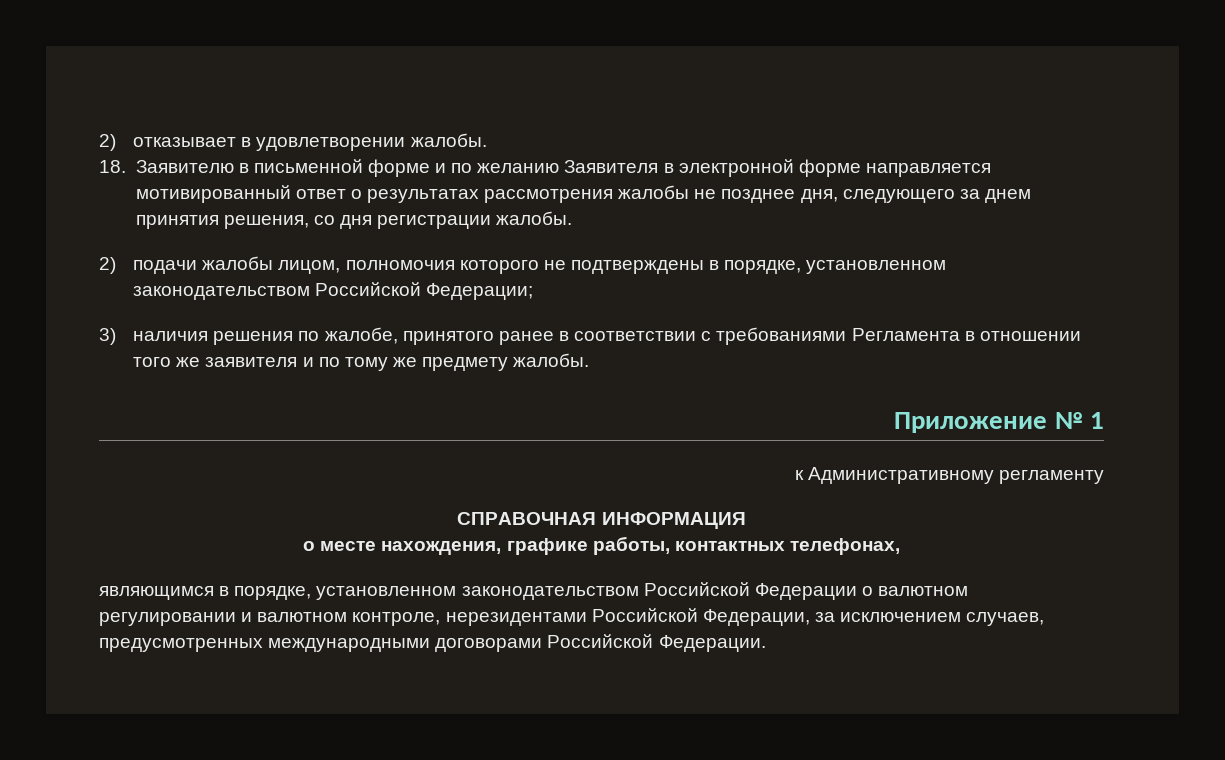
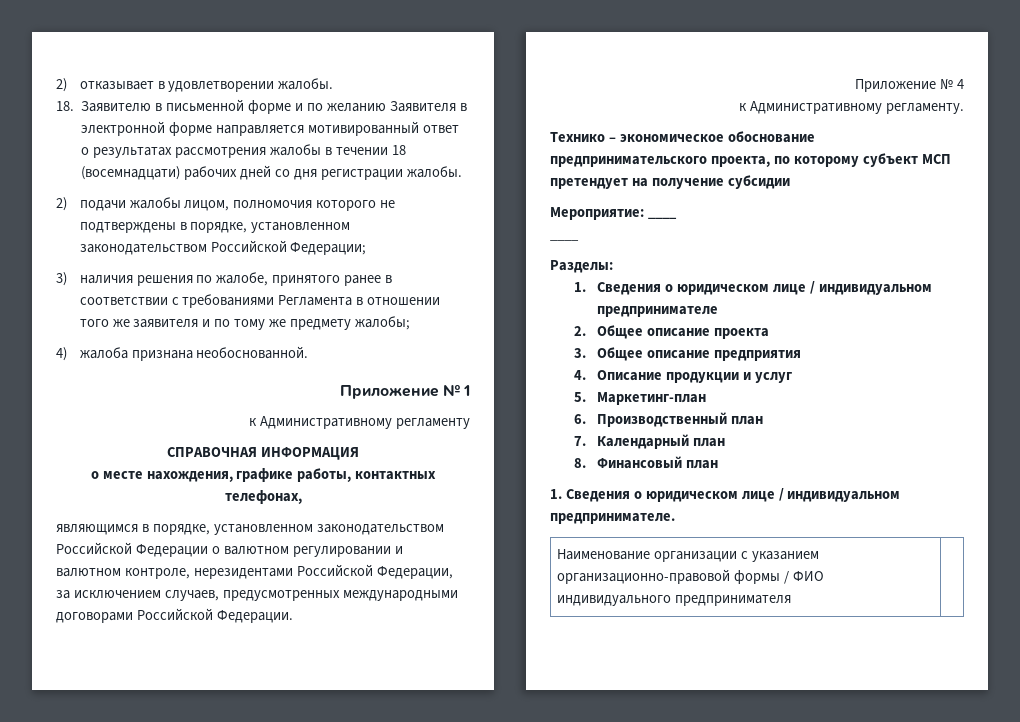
- 18. Заявителю в письменной форме и по желанию Заявителя в электронной форме направляется мотивированный ответ о результатах рассмотрения жалобы не позднее дня, следующего за днем принятия решения, со дня регистрации жалобы.
+ 18. Заявителю в письменной форме и по желанию Заявителя в электронной форме направляется мотивированный ответ о результатах рассмотрения жалобы в течении 18 (восемнадцати) рабочих дней со дня регистрации жалобы.
- 3) наличия решения по жалобе, принятого ранее в соответствии с требованиями Регламента в отношении того же заявителя и по тому же предмету жалобы.
+ 3) наличия решения по жалобе, принятого ранее в соответствии с требованиями Регламента в отношении того же заявителя и по тому же предмету жалобы;
+ 4) жалоба признана необоснованной.
+ Приложение № 4
+ к Административному регламенту.
+ Технико – экономическое обоснование предпринимательского проекта, по которому субъект МСП претендует на получение субсидии
+ Мероприятие: ____
+ ____
+ Разделы:
+ 1. Сведения о юридическом лице / индивидуальном предпринимателе
+ 2. Общее описание проекта
+ 3. Общее описание предприятия
+ 4. Описание продукции и услуг
+ 5. Маркетинг-план
+ 6. Производственный план
+ 7. Календарный план
+ 8. Финансовый план
+ 1. Сведения о юридическом лице / индивидуальном предпринимателе.
+ Наименование организации с указанием организационно-правовой формы / ФИО индивидуального предпринимателя |

